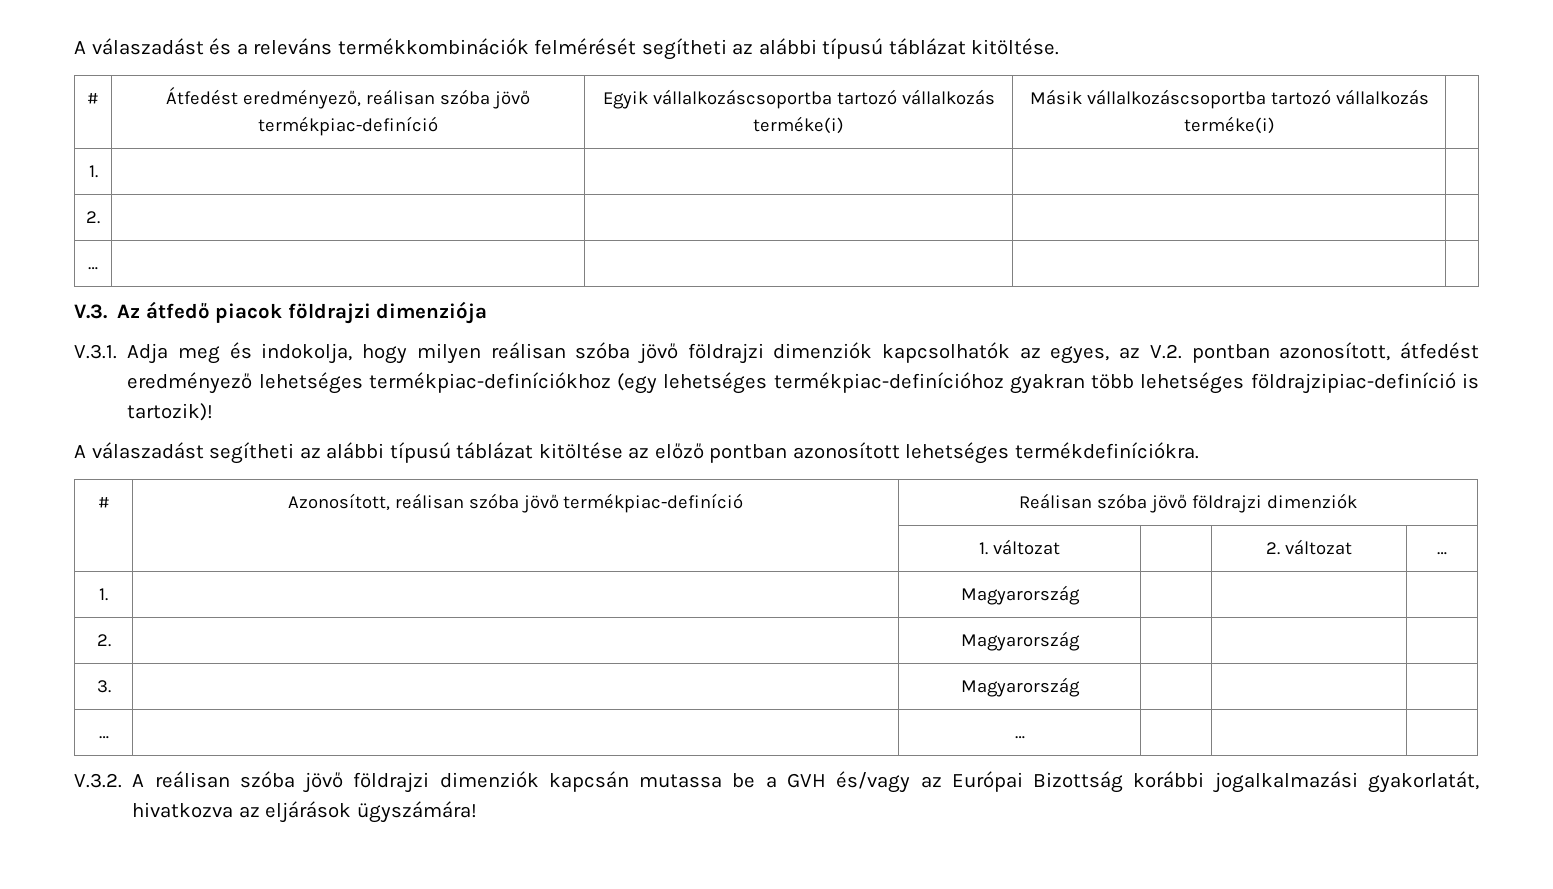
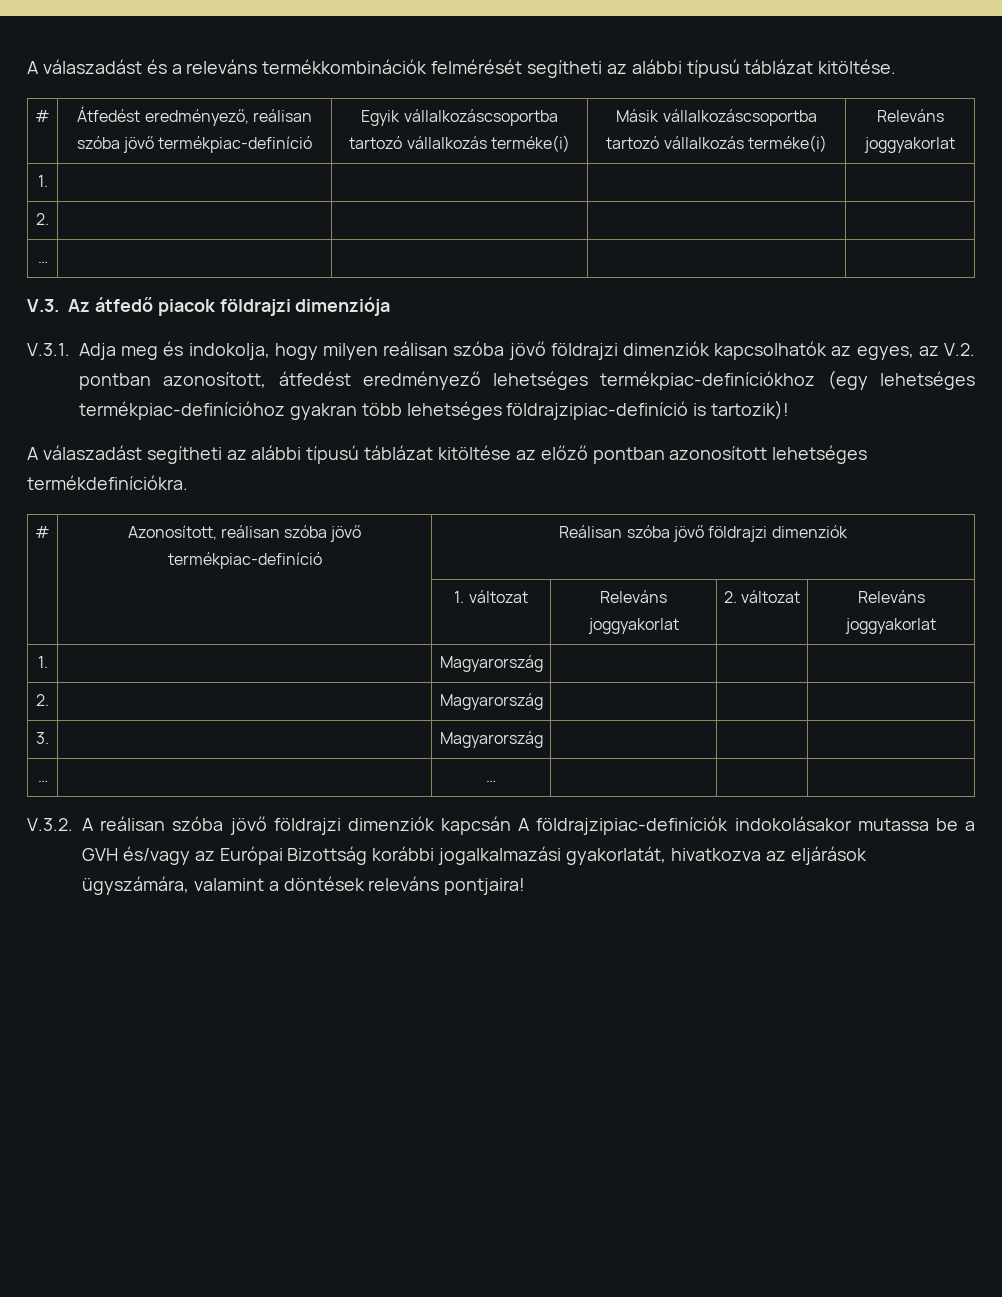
- # | Átfedést eredményező, reálisan szóba jövő termékpiac-definíció | Egyik vállalkozáscsoportba tartozó vállalkozás terméke(i) | Másik vállalkozáscsoportba tartozó vállalkozás terméke(i) |
+ # | Átfedést eredményező, reálisan szóba jövő termékpiac-definíció | Egyik vállalkozáscsoportba tartozó vállalkozás terméke(i) | Másik vállalkozáscsoportba tartozó vállalkozás terméke(i) | Releváns joggyakorlat
- | | 1. változat | | 2. változat | …
+ | | 1. változat | Releváns joggyakorlat | 2. változat | Releváns joggyakorlat
- V.3.2. A reálisan szóba jövő földrajzi dimenziók kapcsán mutassa be a GVH és/vagy az Európai Bizottság korábbi jogalkalmazási gyakorlatát, hivatkozva az eljárások ügyszámára!
+ V.3.2. A reálisan szóba jövő földrajzi dimenziók kapcsán A földrajzipiac-definíciók indokolásakor mutassa be a GVH és/vagy az Európai Bizottság korábbi jogalkalmazási gyakorlatát, hivatkozva az eljárások ügyszámára, valamint a döntések releváns pontjaira!

